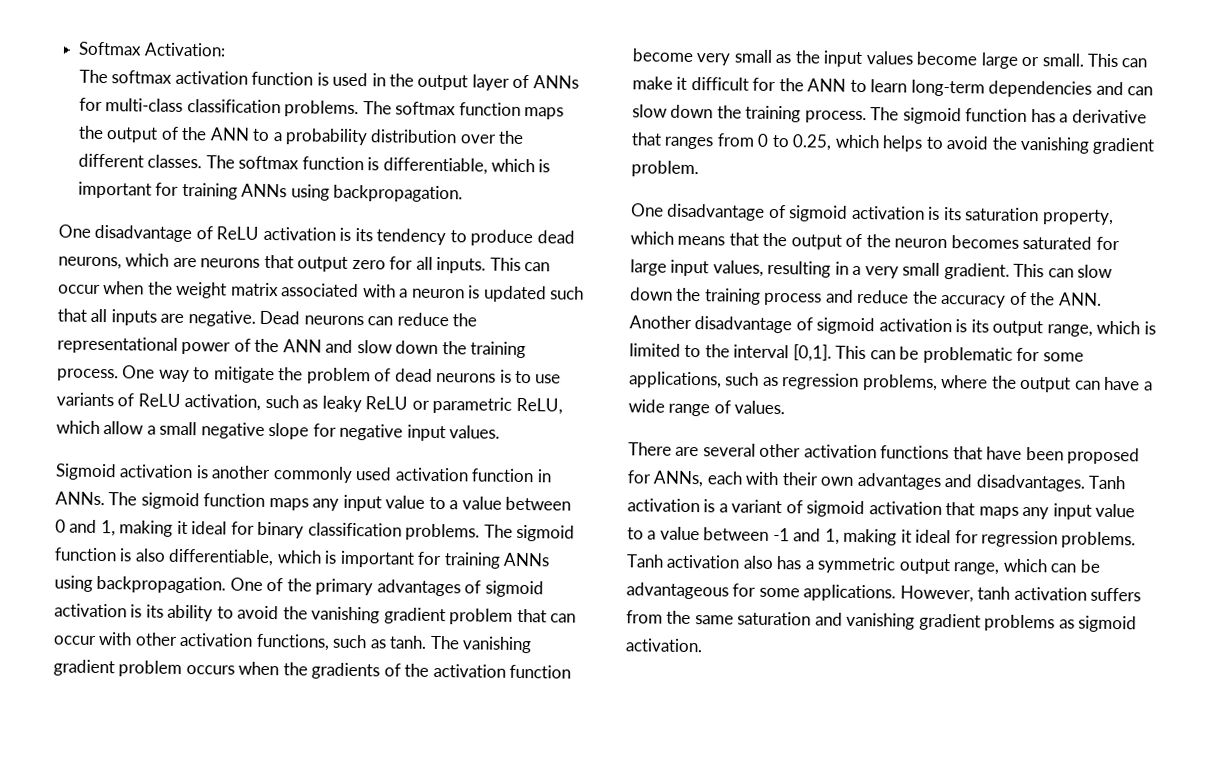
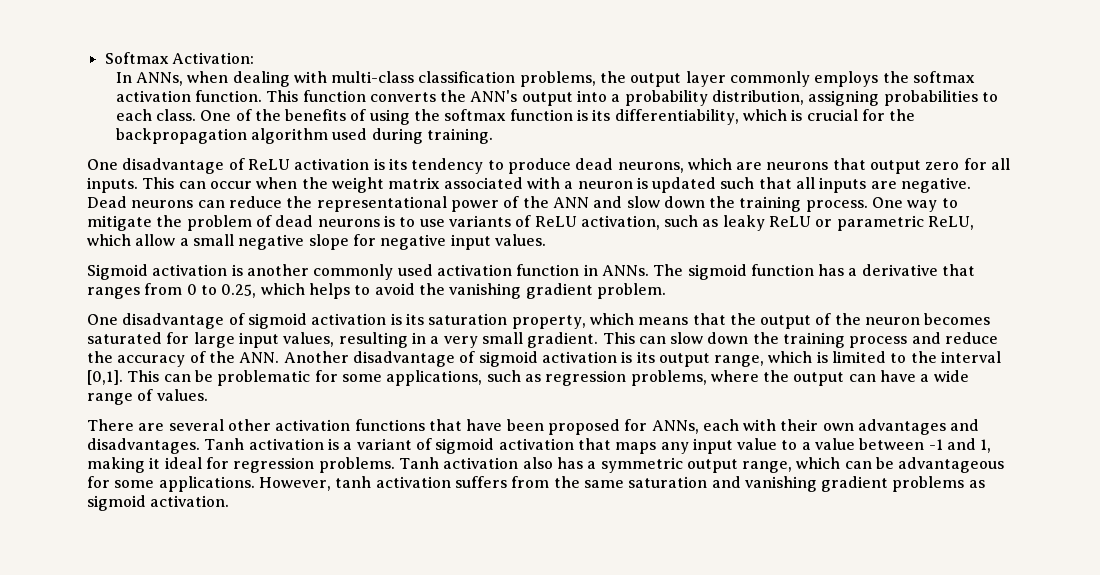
- The softmax activation function is used in the output layer of ANNs for multi-class classification problems. The softmax function maps the output of the ANN to a probability distribution over the different classes. The softmax function is differentiable, which is important for training ANNs using backpropagation.
+ In ANNs, when dealing with multi-class classification problems, the output layer commonly employs the softmax activation function. This function converts the ANN's output into a probability distribution, assigning probabilities to each class. One of the benefits of using the softmax function is its differentiability, which is crucial for the backpropagation algorithm used during training.
- The sigmoid function maps any input value to a value between 0 and 1, making it ideal for binary classification problems. The sigmoid function is also differentiable, which is important for training ANNs using backpropagation. One of the primary advantages of sigmoid activation is its ability to avoid the vanishing gradient problem that can occur with other activation functions, such as tanh. The vanishing gradient problem occurs when the gradients of the activation function become very small as the input values become large or small. This can make it difficult for the ANN to learn long-term dependencies and can slow down the training process. The sigmoid function has a derivative that ranges from 0 to 0.25, which helps to avoid the vanishing gradient problem.
+ The sigmoid function has a derivative that ranges from 0 to 0.25, which helps to avoid the vanishing gradient problem.

